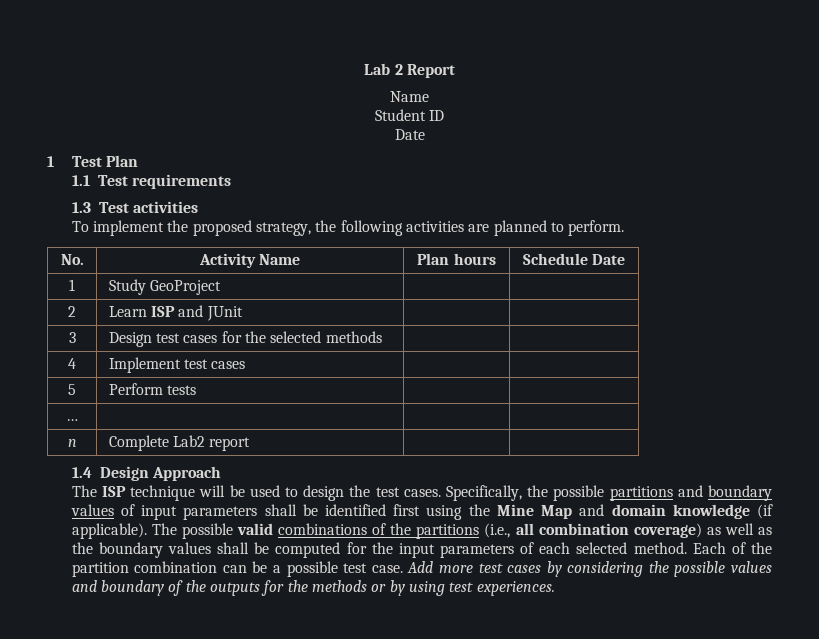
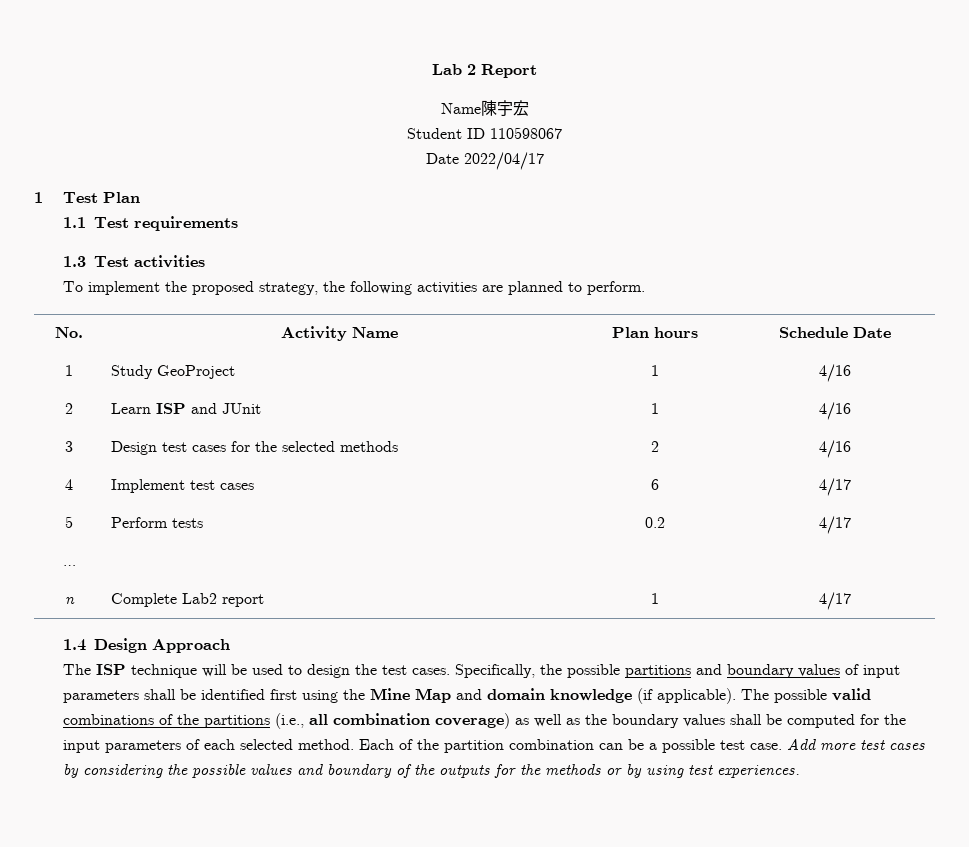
  Lab 2 Report
- Name
+ Name陳宇宏
- Student ID
- Date
+ Student ID 110598067
+ Date 2022/04/17
- 1 | Study GeoProject | |
+ 1 | Study GeoProject | 1 | 4/16
- 2 | Learn ISP and JUnit | |
+ 2 | Learn ISP and JUnit | 1 | 4/16
- 3 | Design test cases for the selected methods | |
+ 3 | Design test cases for the selected methods | 2 | 4/16
- 4 | Implement test cases | |
+ 4 | Implement test cases | 6 | 4/17
- 5 | Perform tests | |
+ 5 | Perform tests | 0.2 | 4/17
- n | Complete Lab2 report | |
+ n | Complete Lab2 report | 1 | 4/17

